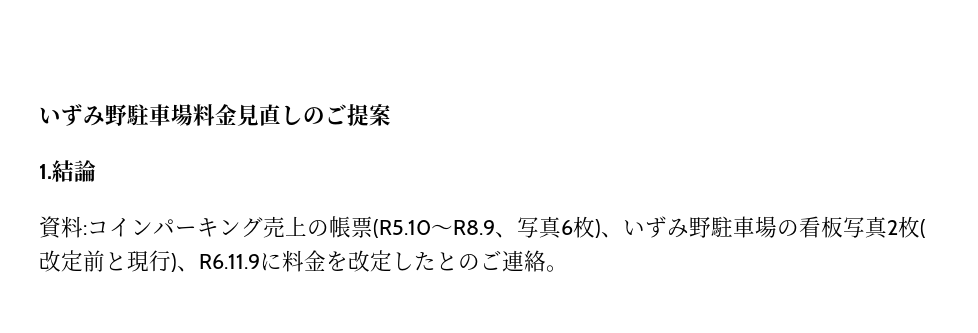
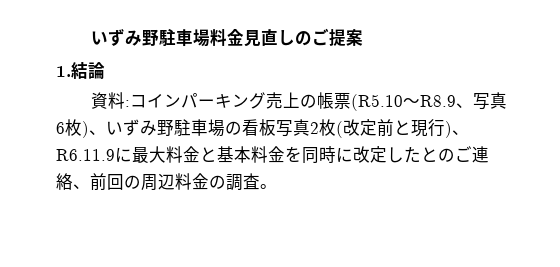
- 資料:コインパーキング売上の帳票(R5.10〜R8.9、写真6枚)、いずみ野駐車場の看板写真2枚(改定前と現行)、R6.11.9に料金を改定したとのご連絡。
+ 資料:コインパーキング売上の帳票(R5.10〜R8.9、写真6枚)、いずみ野駐車場の看板写真2枚(改定前と現行)、R6.11.9に最大料金と基本料金を同時に改定したとのご連絡、前回の周辺料金の調査。

